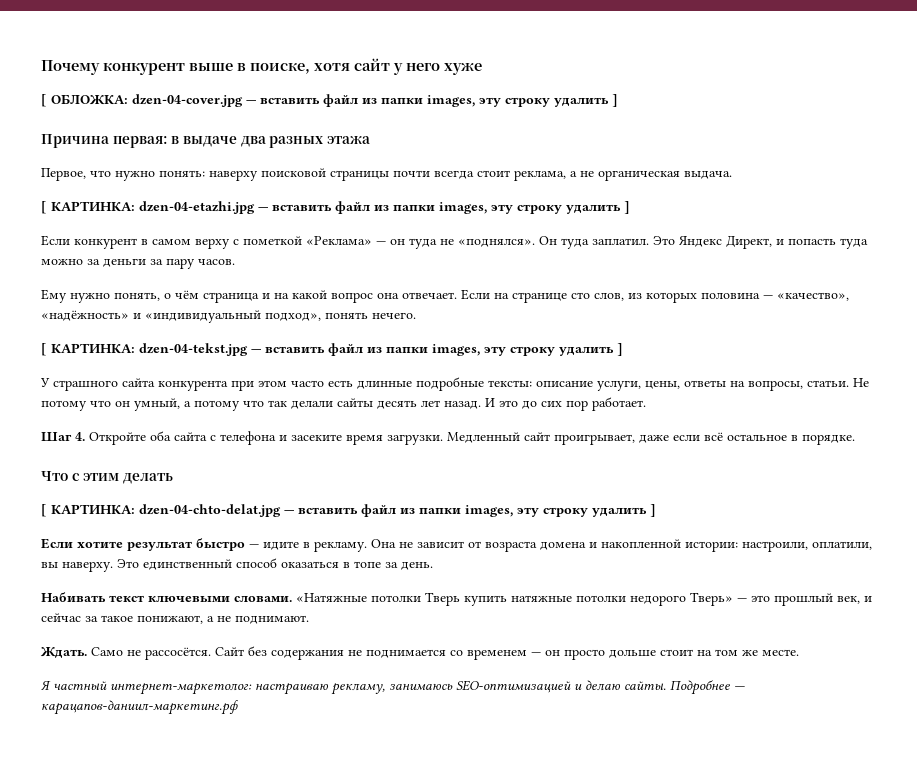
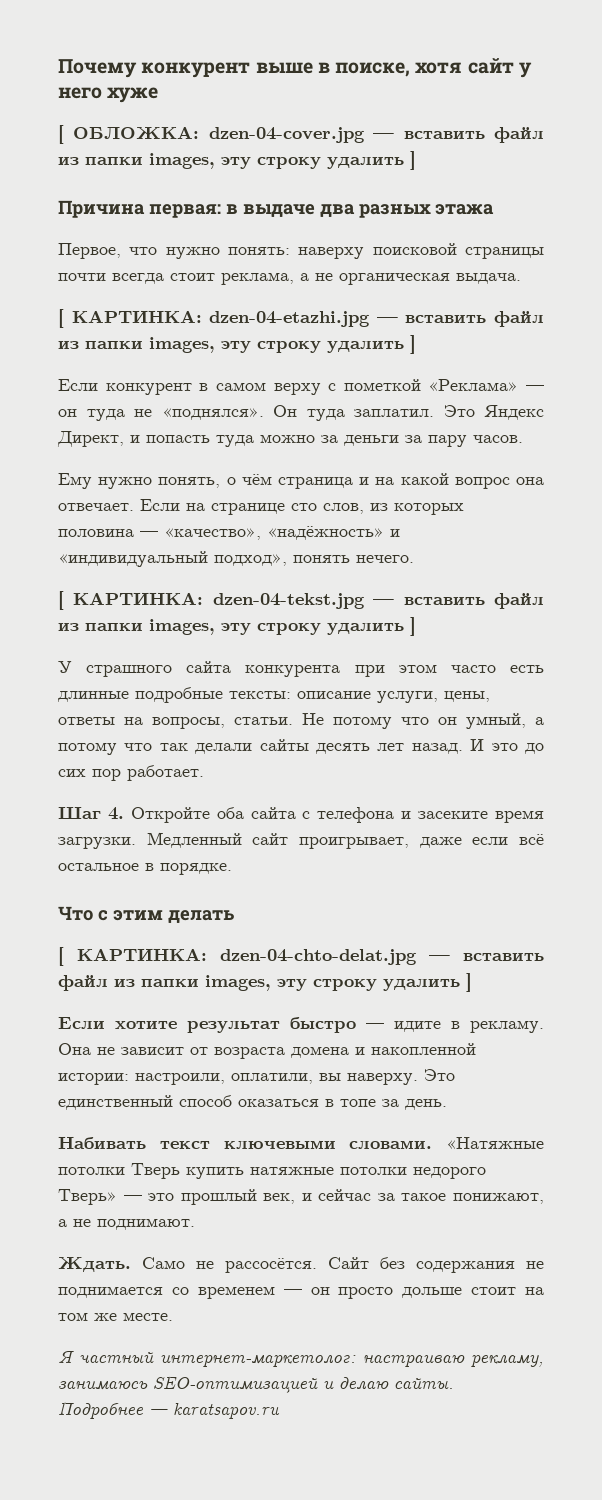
- Подробнее — карацапов-даниил-маркетинг.рф
+ Подробнее — karatsapov.ru

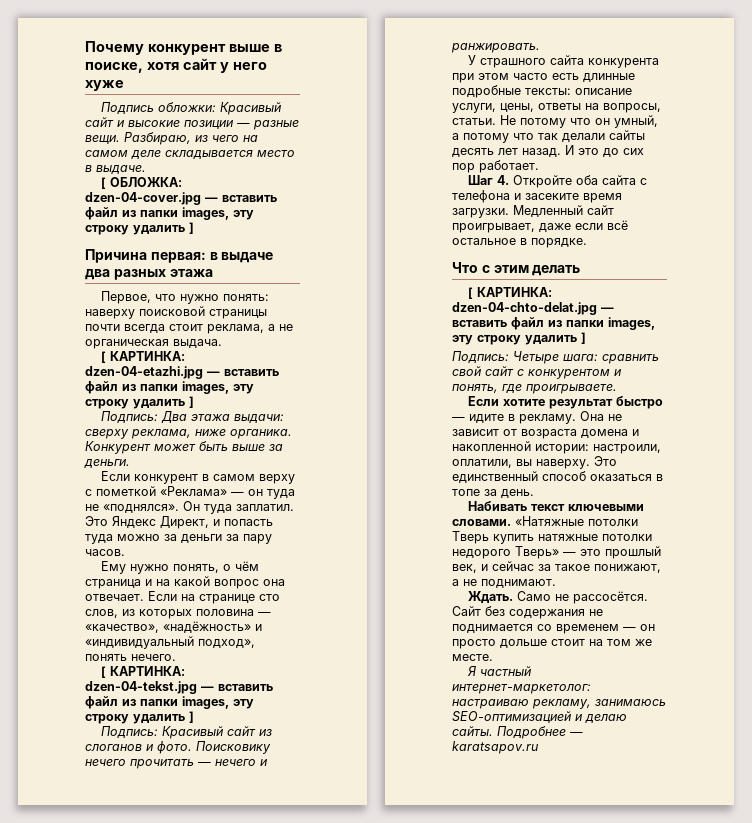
+ Подпись обложки: Красивый сайт и высокие позиции — разные вещи. Разбираю, из чего на самом деле складывается место в выдаче.
+ Подпись: Два этажа выдачи: сверху реклама, ниже органика. Конкурент может быть выше за деньги.
+ Подпись: Красивый сайт из слоганов и фото. Поисковику нечего прочитать — нечего и ранжировать.
+ Подпись: Четыре шага: сравнить свой сайт с конкурентом и понять, где проигрываете.

